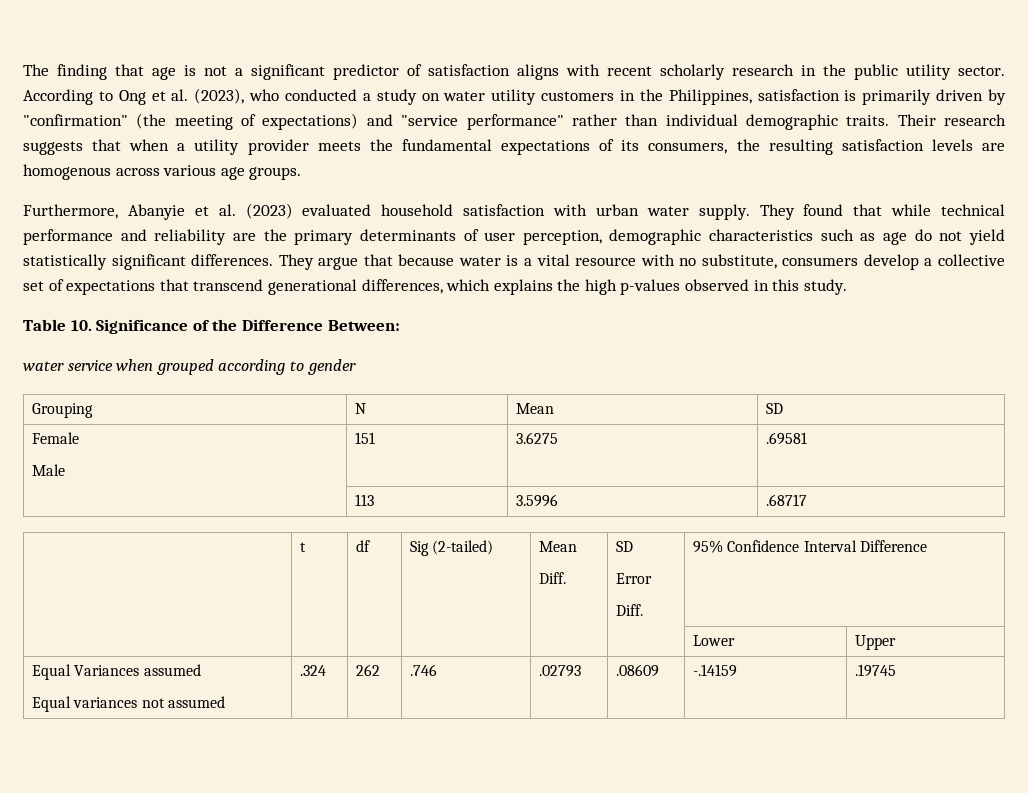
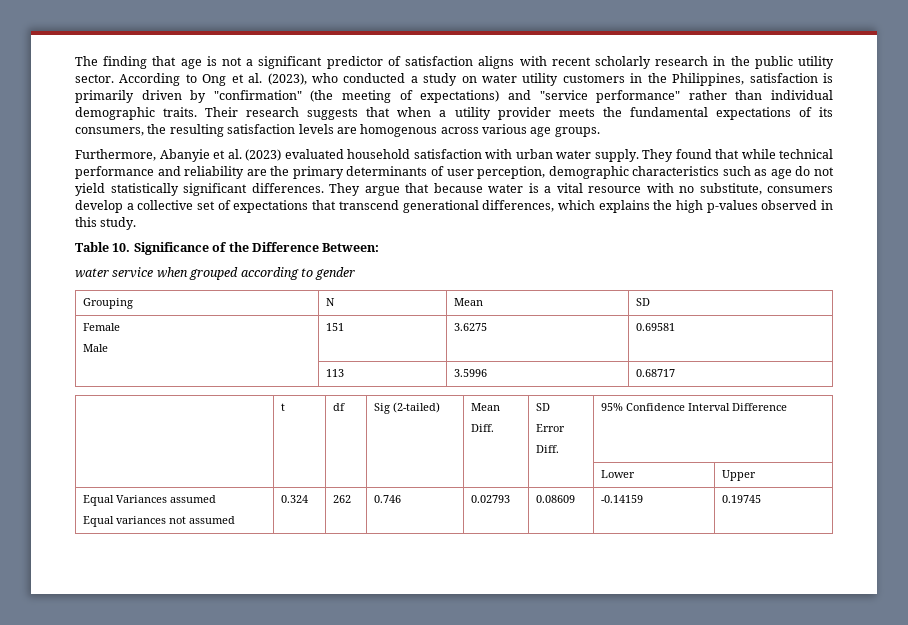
  Female
- Male | 151 | 3.6275 | .69581
+ Male | 151 | 3.6275 | 0.69581
- | 113 | 3.5996 | .68717
+ | 113 | 3.5996 | 0.68717
  Equal Variances assumed
- Equal variances not assumed | .324 | 262 | .746 | .02793 | .08609 | -.14159 | .19745
+ Equal variances not assumed | 0.324 | 262 | 0.746 | 0.02793 | 0.08609 | -0.14159 | 0.19745

